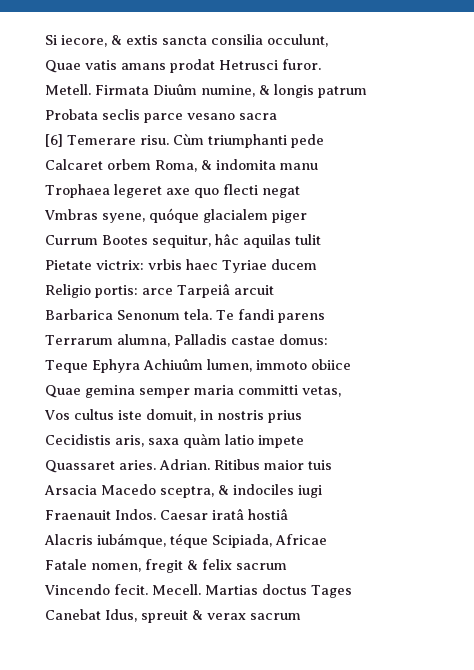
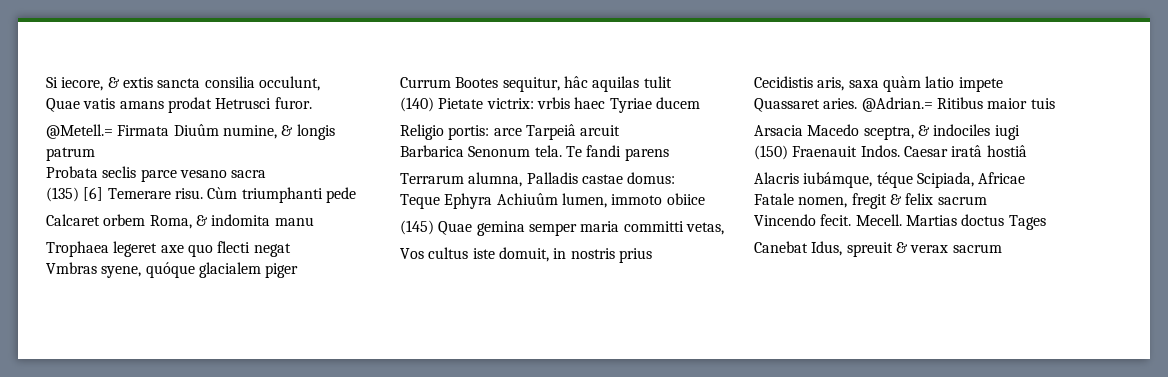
- Metell. Firmata Diuûm numine, & longis patrum
+ @Metell.= Firmata Diuûm numine, & longis patrum
- [6] Temerare risu.
+ (135) [6] Temerare risu.
- Pietate victrix: vrbis haec Tyriae ducem
+ (140) Pietate victrix: vrbis haec Tyriae ducem
- Quae gemina semper maria committi vetas,
+ (145) Quae gemina semper maria committi vetas,
- Adrian. Ritibus maior tuis
+ @Adrian.= Ritibus maior tuis
- Fraenauit Indos.
+ (150) Fraenauit Indos.

